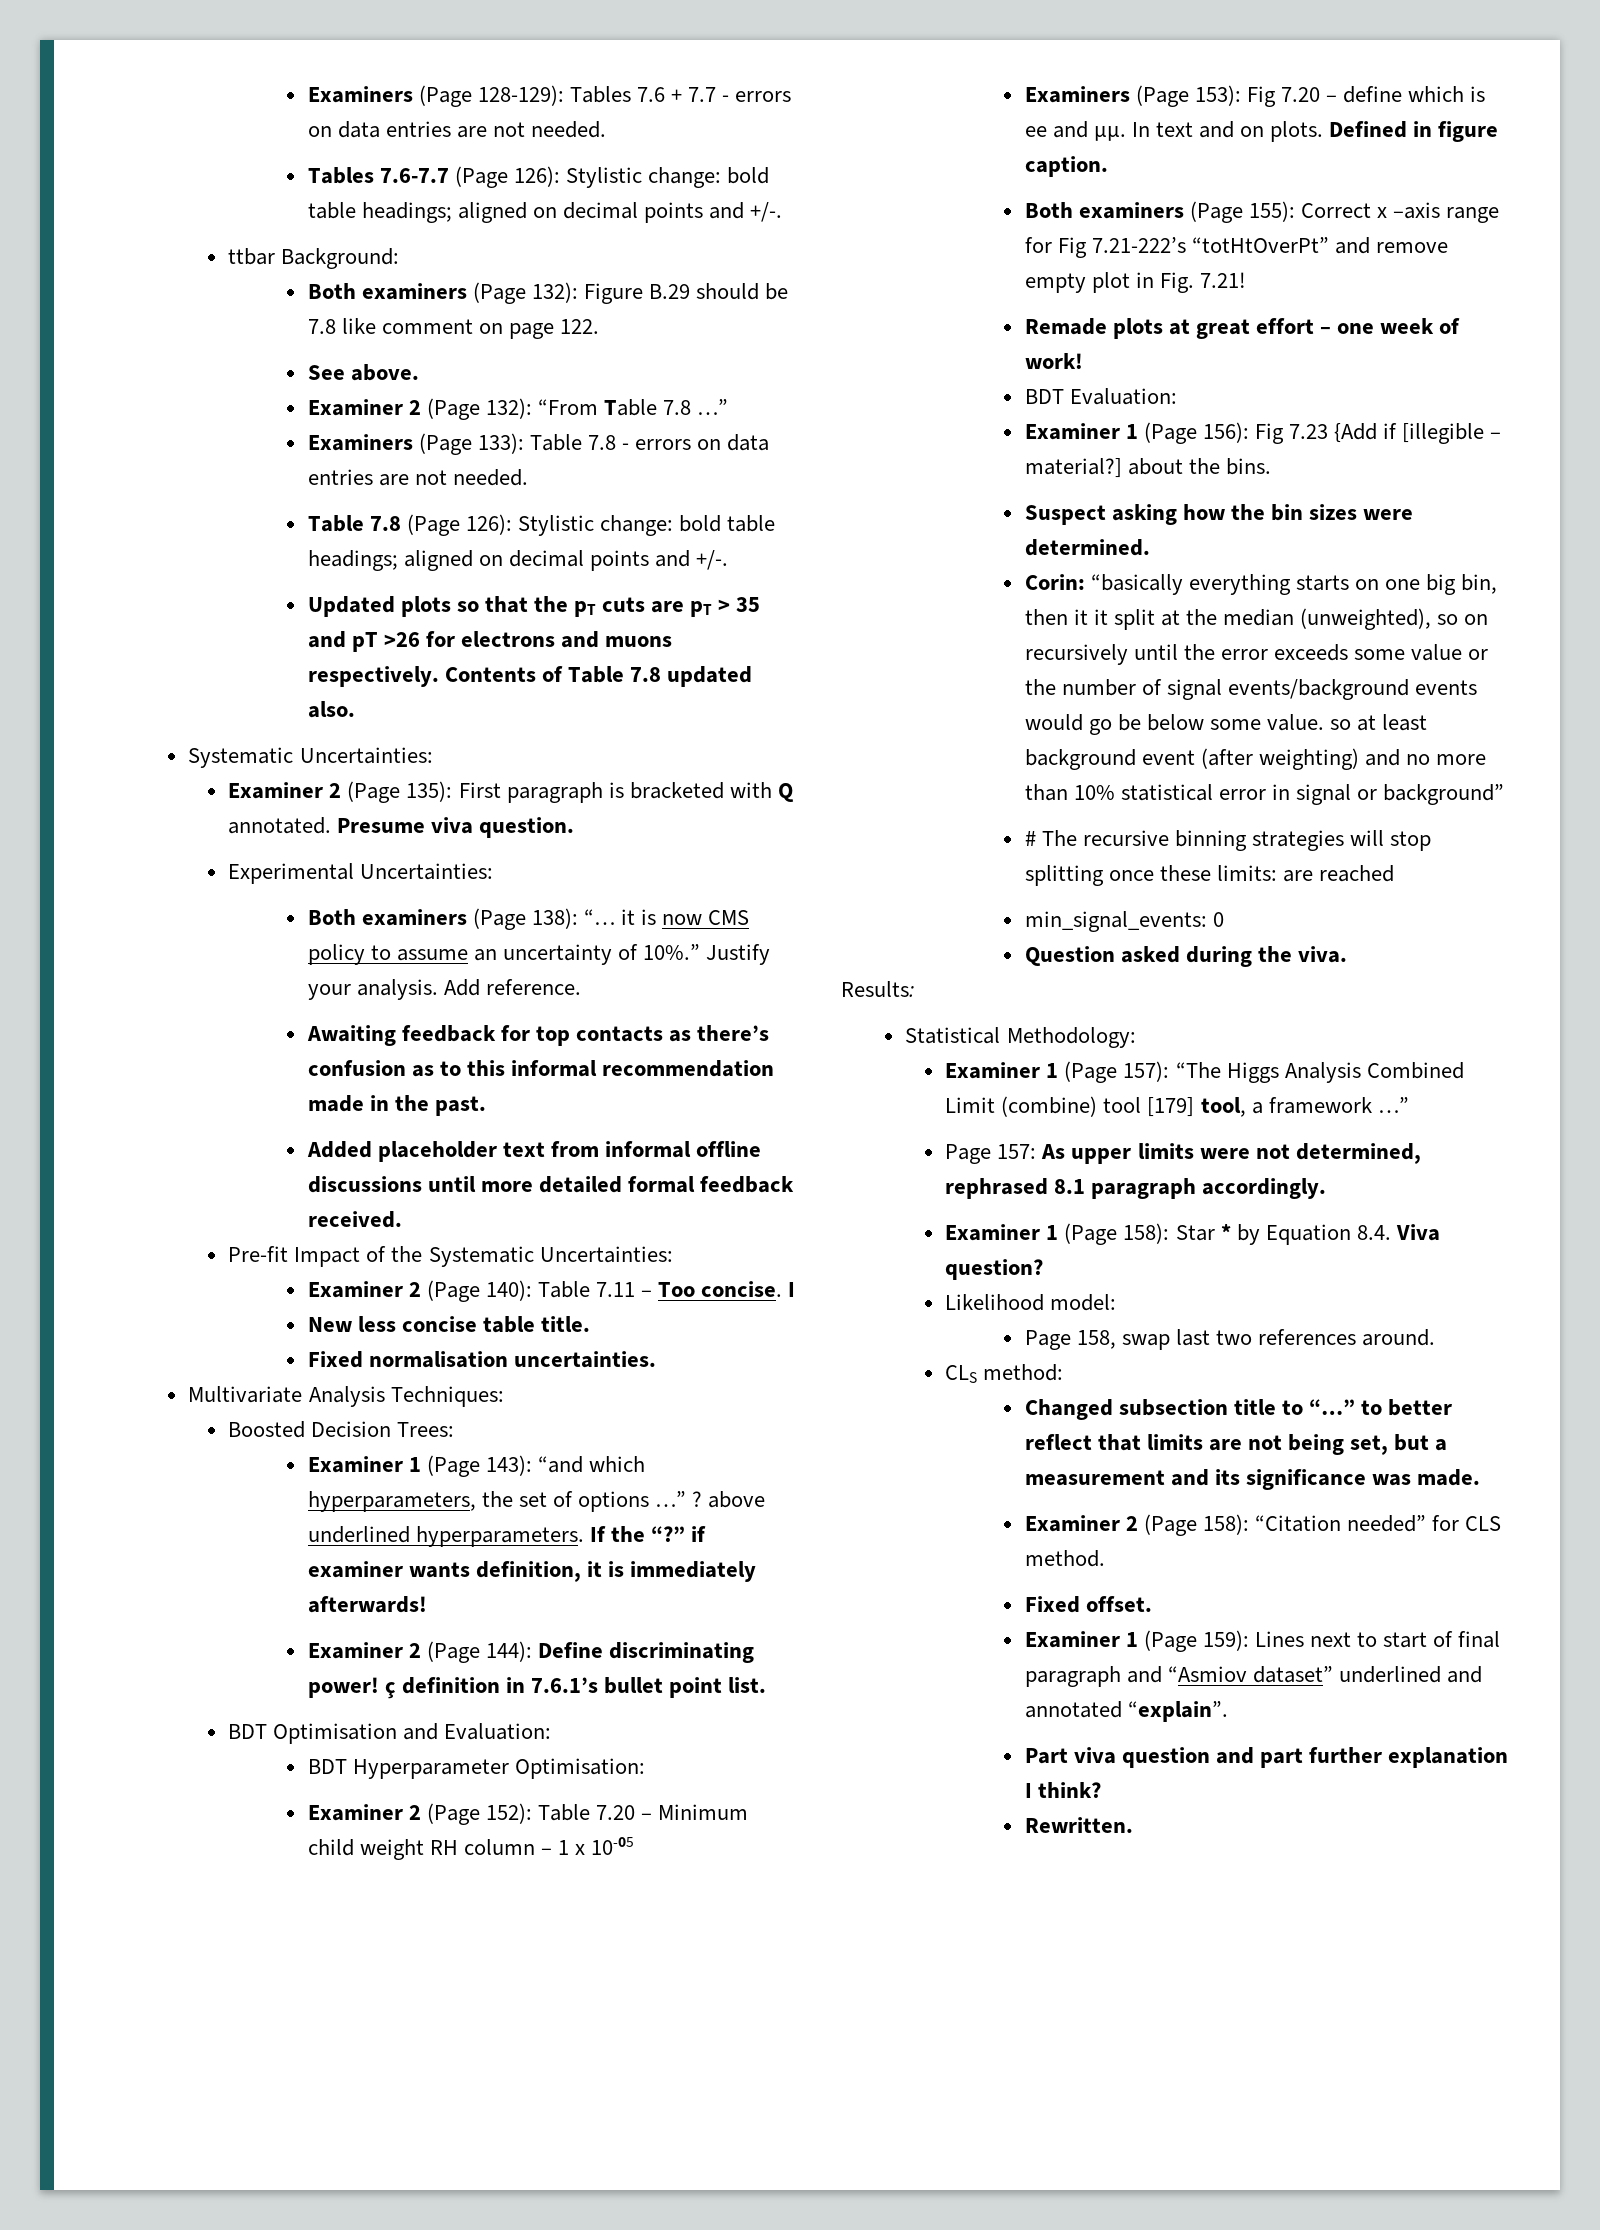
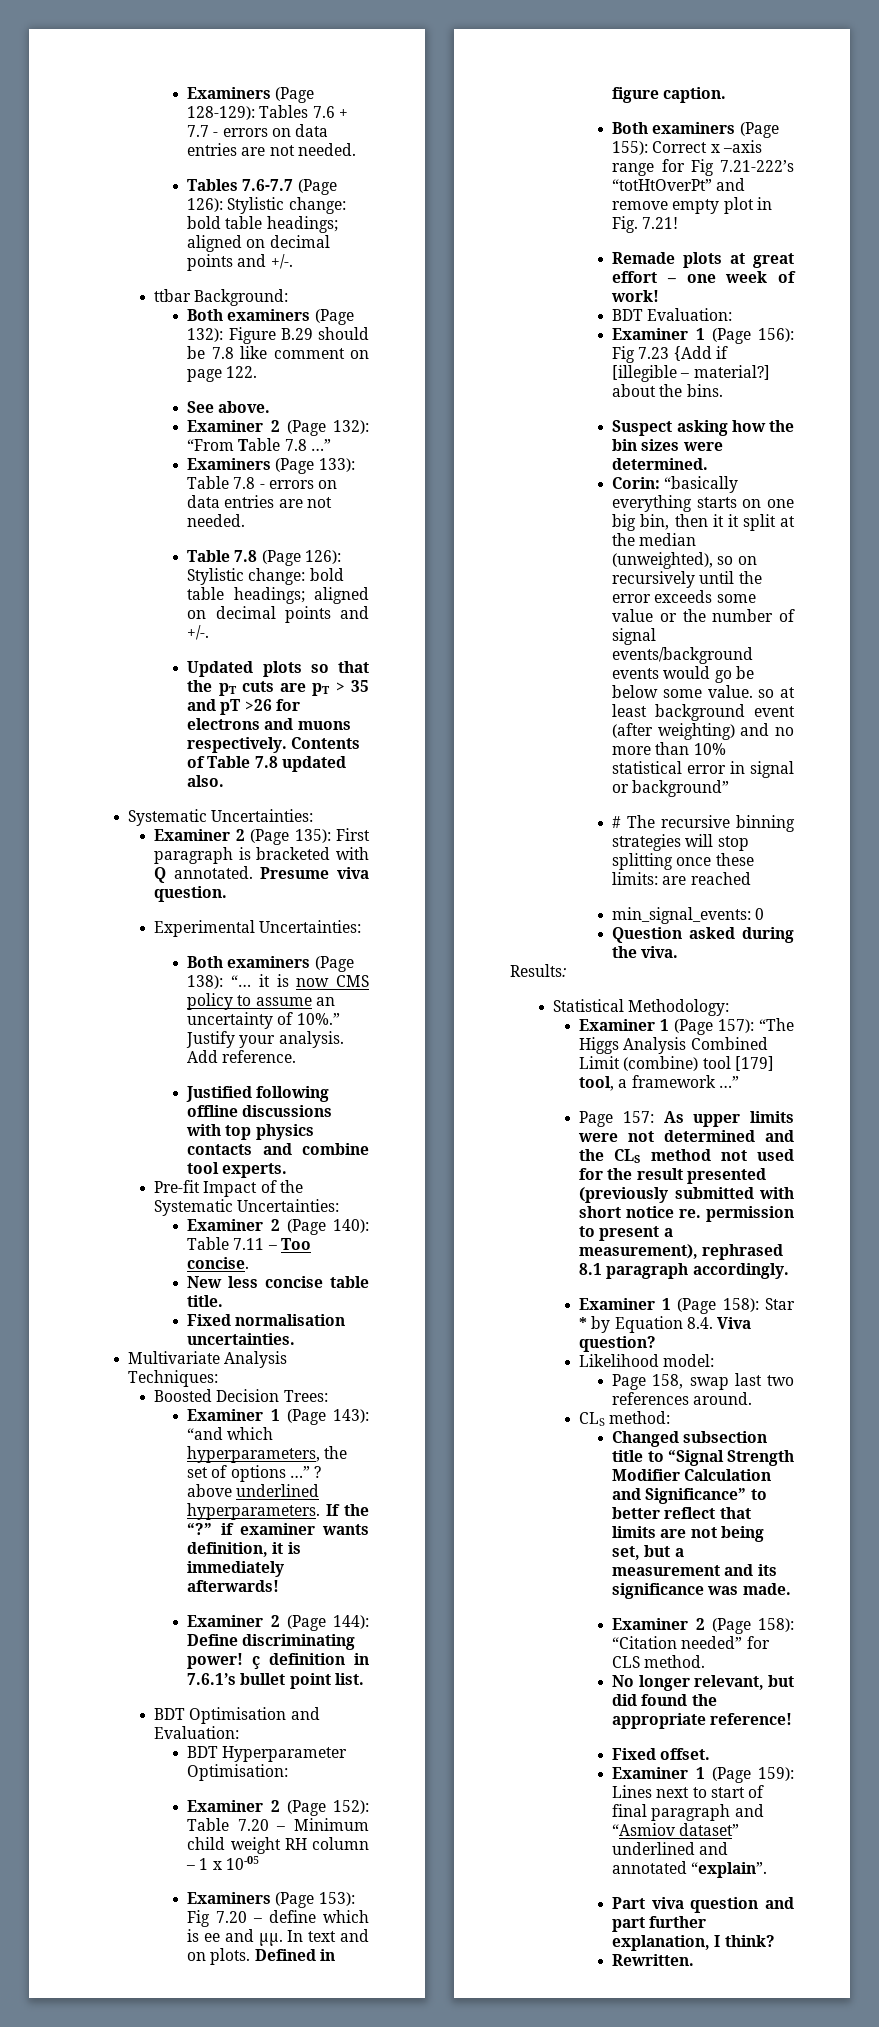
- Awaiting feedback for top contacts as there’s confusion as to this informal recommendation made in the past.
- Added placeholder text from informal offline discussions until more detailed formal feedback received.
+ Justified following offline discussions with top physics contacts and combine tool experts.
- Examiner 2 (Page 140): Table 7.11 – Too concise. I
+ Examiner 2 (Page 140): Table 7.11 – Too concise.
- Page 157: As upper limits were not determined, rephrased 8.1 paragraph accordingly.
+ Page 157: As upper limits were not determined and the CLS method not used for the result presented (previously submitted with short notice re. permission to present a measurement), rephrased 8.1 paragraph accordingly.
- Changed subsection title to “…” to better reflect that limits are not being set, but a measurement and its significance was made.
+ Changed subsection title to “Signal Strength Modifier Calculation and Significance” to better reflect that limits are not being set, but a measurement and its significance was made.
+ No longer relevant, but did found the appropriate reference!
- Part viva question and part further explanation I think?
+ Part viva question and part further explanation, I think?

